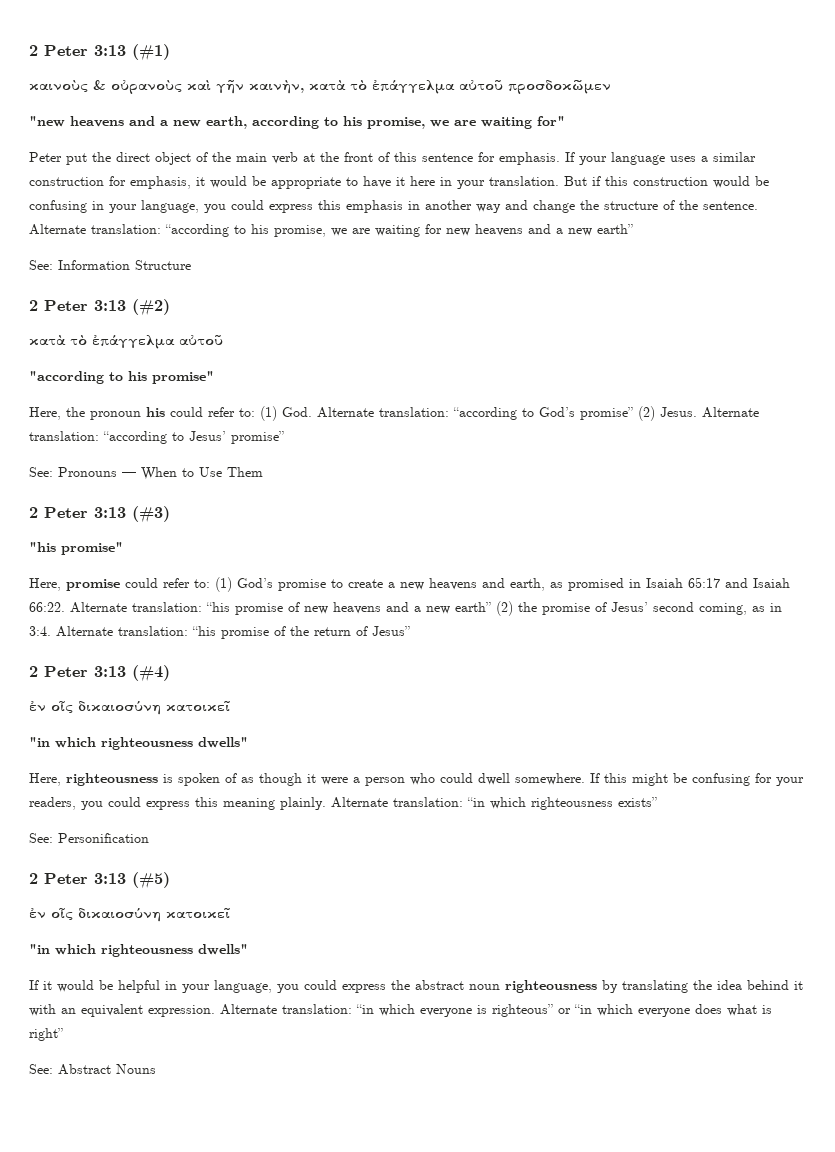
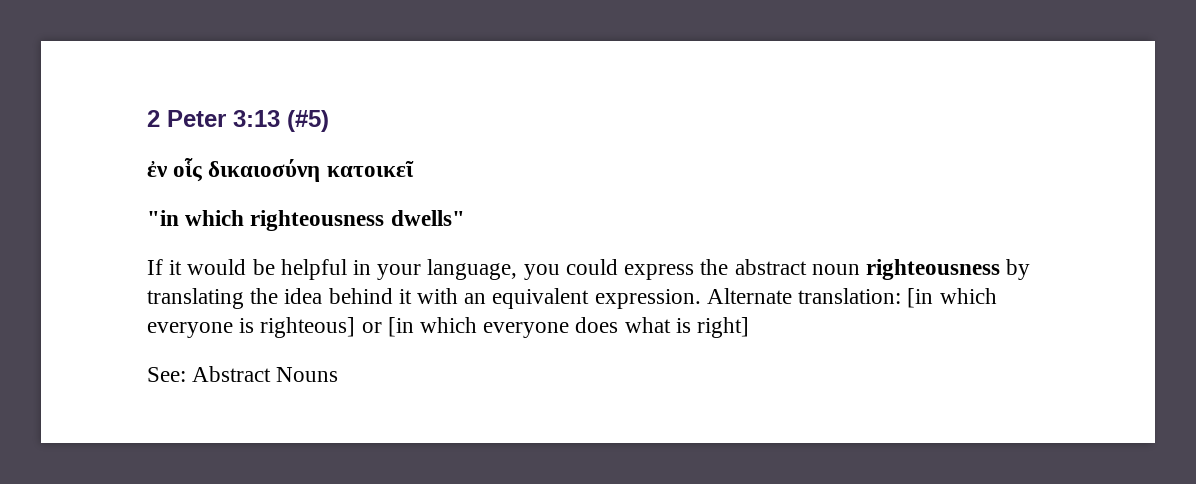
- 2 Peter 3:13 (#1)
- καινοὺς & οὐρανοὺς καὶ γῆν καινὴν, κατὰ τὸ ἐπάγγελμα αὐτοῦ προσδοκῶμεν
- "new heavens and a new earth, according to his promise, we are waiting for"
- Peter put the direct object of the main verb at the front of this sentence for emphasis. If your language uses a similar construction for emphasis, it would be appropriate to have it here in your translation. But if this construction would be confusing in your language, you could express this emphasis in another way and change the structure of the sentence. Alternate translation: “according to his promise, we are waiting for new heavens and a new earth”
- See: Information Structure
- 2 Peter 3:13 (#2)
- κατὰ τὸ ἐπάγγελμα αὐτοῦ
- "according to his promise"
- Here, the pronoun his could refer to: (1) God. Alternate translation: “according to God’s promise” (2) Jesus. Alternate translation: “according to Jesus’ promise”
- See: Pronouns — When to Use Them
- 2 Peter 3:13 (#3)
- "his promise"
- Here, promise could refer to: (1) God’s promise to create a new heavens and earth, as promised in Isaiah 65:17 and Isaiah 66:22. Alternate translation: “his promise of new heavens and a new earth” (2) the promise of Jesus’ second coming, as in 3:4. Alternate translation: “his promise of the return of Jesus”
- 2 Peter 3:13 (#4)
- ἐν οἷς δικαιοσύνη κατοικεῖ
- "in which righteousness dwells"
- Here, righteousness is spoken of as though it were a person who could dwell somewhere. If this might be confusing for your readers, you could express this meaning plainly. Alternate translation: “in which righteousness exists”
- See: Personification
- Alternate translation: “in which everyone is righteous” or “in which everyone does what is right”
+ Alternate translation: [in which everyone is righteous] or [in which everyone does what is right]

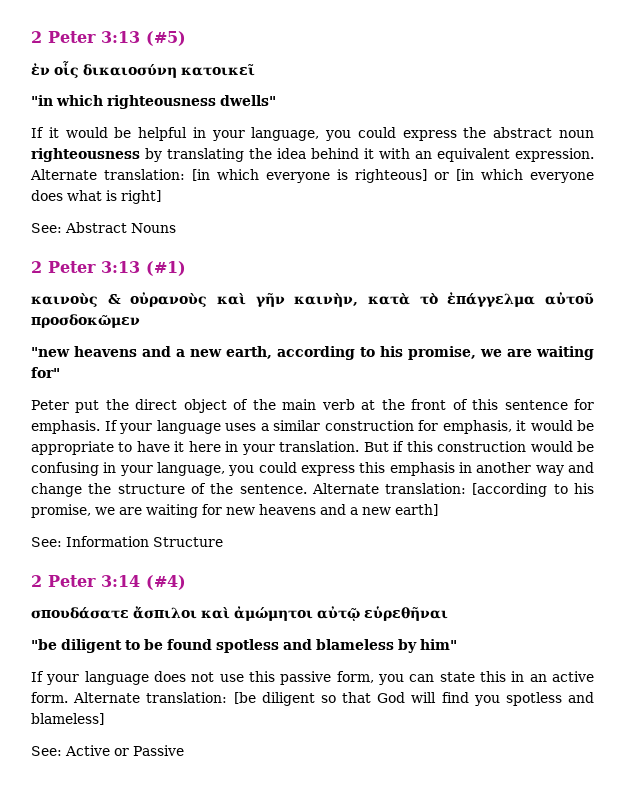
+ 2 Peter 3:13 (#1)
+ καινοὺς & οὐρανοὺς καὶ γῆν καινὴν, κατὰ τὸ ἐπάγγελμα αὐτοῦ προσδοκῶμεν
+ "new heavens and a new earth, according to his promise, we are waiting for"
+ Peter put the direct object of the main verb at the front of this sentence for emphasis. If your language uses a similar construction for emphasis, it would be appropriate to have it here in your translation. But if this construction would be confusing in your language, you could express this emphasis in another way and change the structure of the sentence. Alternate translation: [according to his promise, we are waiting for new heavens and a new earth]
+ See: Information Structure
+ 2 Peter 3:14 (#4)
+ σπουδάσατε ἄσπιλοι καὶ ἀμώμητοι αὐτῷ εὑρεθῆναι
+ "be diligent to be found spotless and blameless by him"
+ If your language does not use this passive form, you can state this in an active form. Alternate translation: [be diligent so that God will find you spotless and blameless]
+ See: Active or Passive

